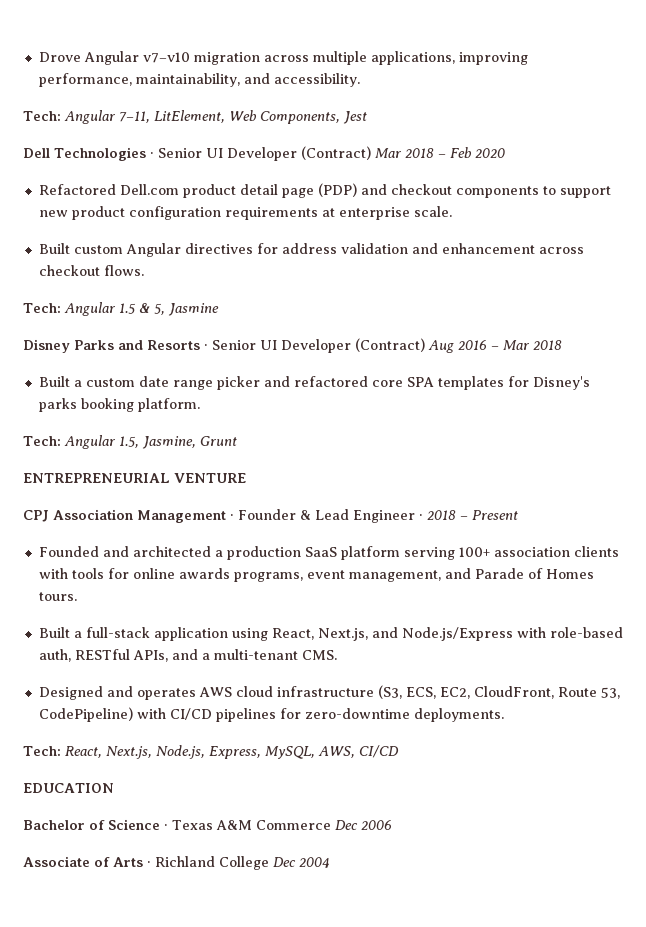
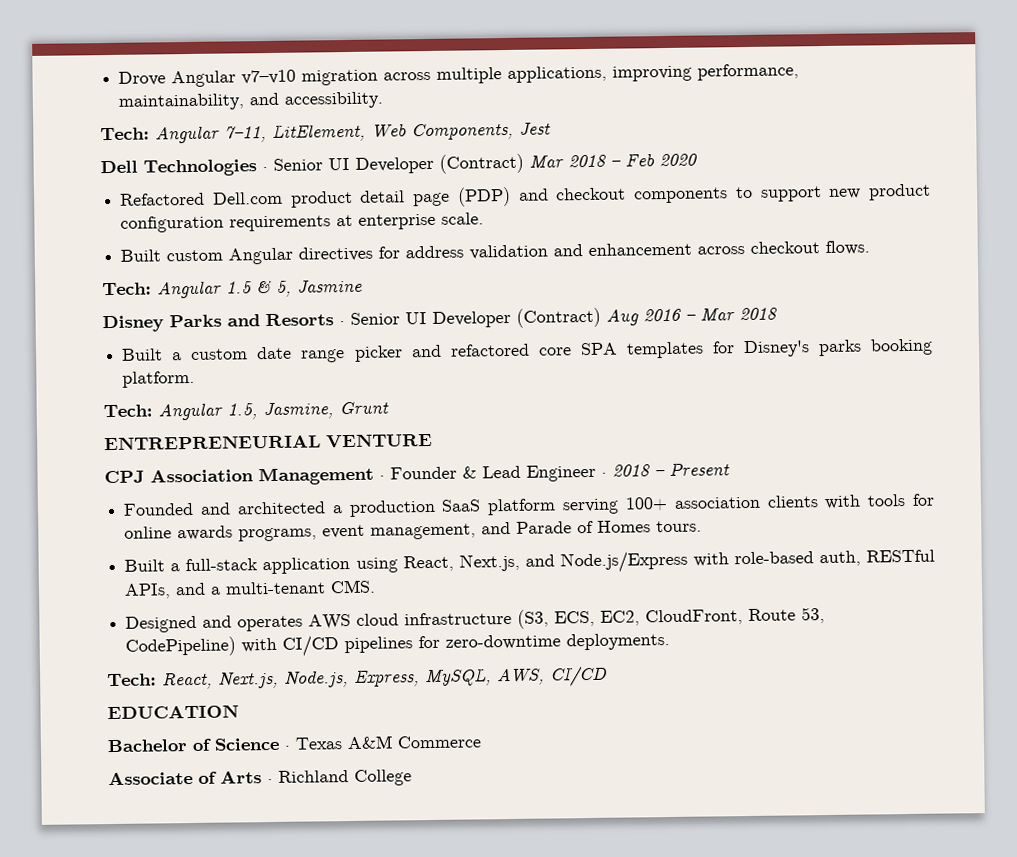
- Bachelor of Science · Texas A&M Commerce Dec 2006
+ Bachelor of Science · Texas A&M Commerce
- Associate of Arts · Richland College Dec 2004
+ Associate of Arts · Richland College

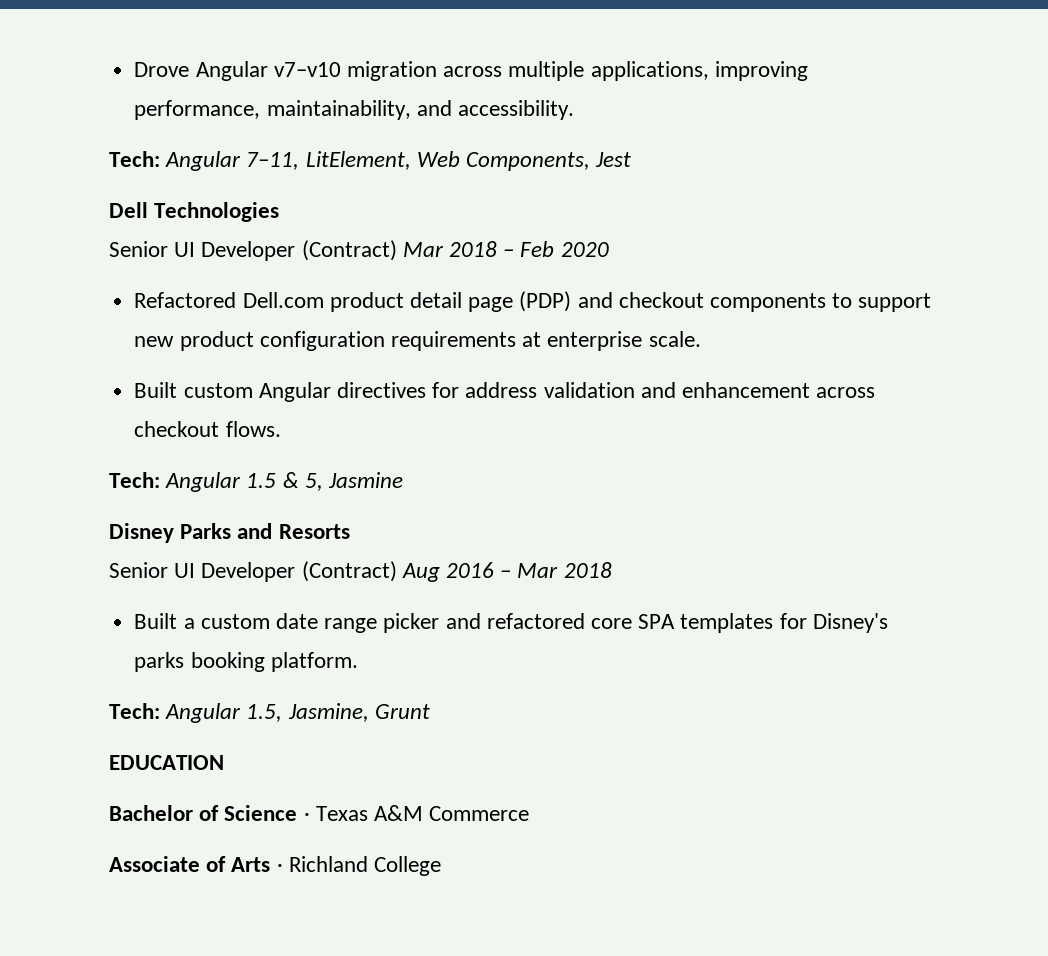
- Dell Technologies · Senior UI Developer (Contract) Mar 2018 – Feb 2020
+ Dell Technologies
+ Senior UI Developer (Contract) Mar 2018 – Feb 2020
- Disney Parks and Resorts · Senior UI Developer (Contract) Aug 2016 – Mar 2018
+ Disney Parks and Resorts
+ Senior UI Developer (Contract) Aug 2016 – Mar 2018
- ENTREPRENEURIAL VENTURE
- CPJ Association Management · Founder & Lead Engineer · 2018 – Present
- Founded and architected a production SaaS platform serving 100+ association clients with tools for online awards programs, event management, and Parade of Homes tours.
- Built a full-stack application using React, Next.js, and Node.js/Express with role-based auth, RESTful APIs, and a multi-tenant CMS.
- Designed and operates AWS cloud infrastructure (S3, ECS, EC2, CloudFront, Route 53, CodePipeline) with CI/CD pipelines for zero-downtime deployments.
- Tech: React, Next.js, Node.js, Express, MySQL, AWS, CI/CD

